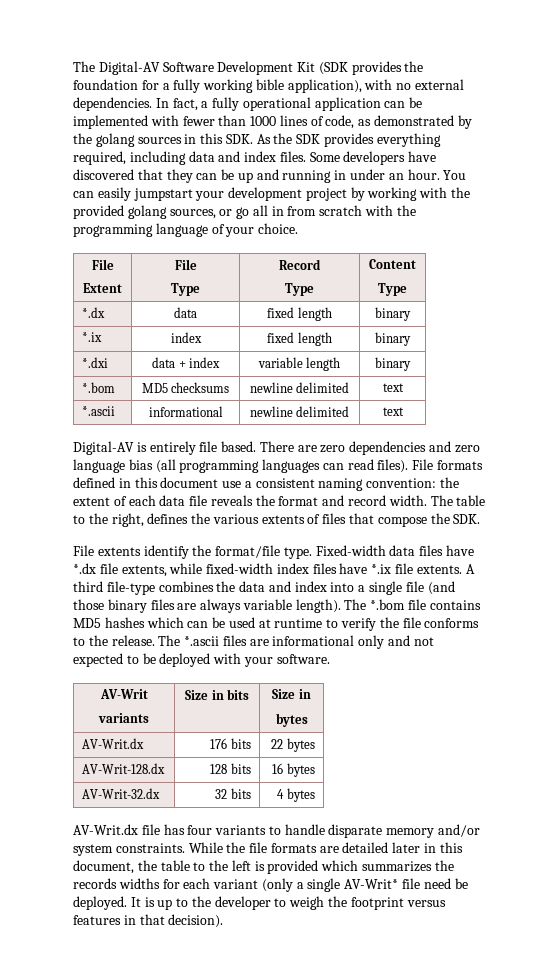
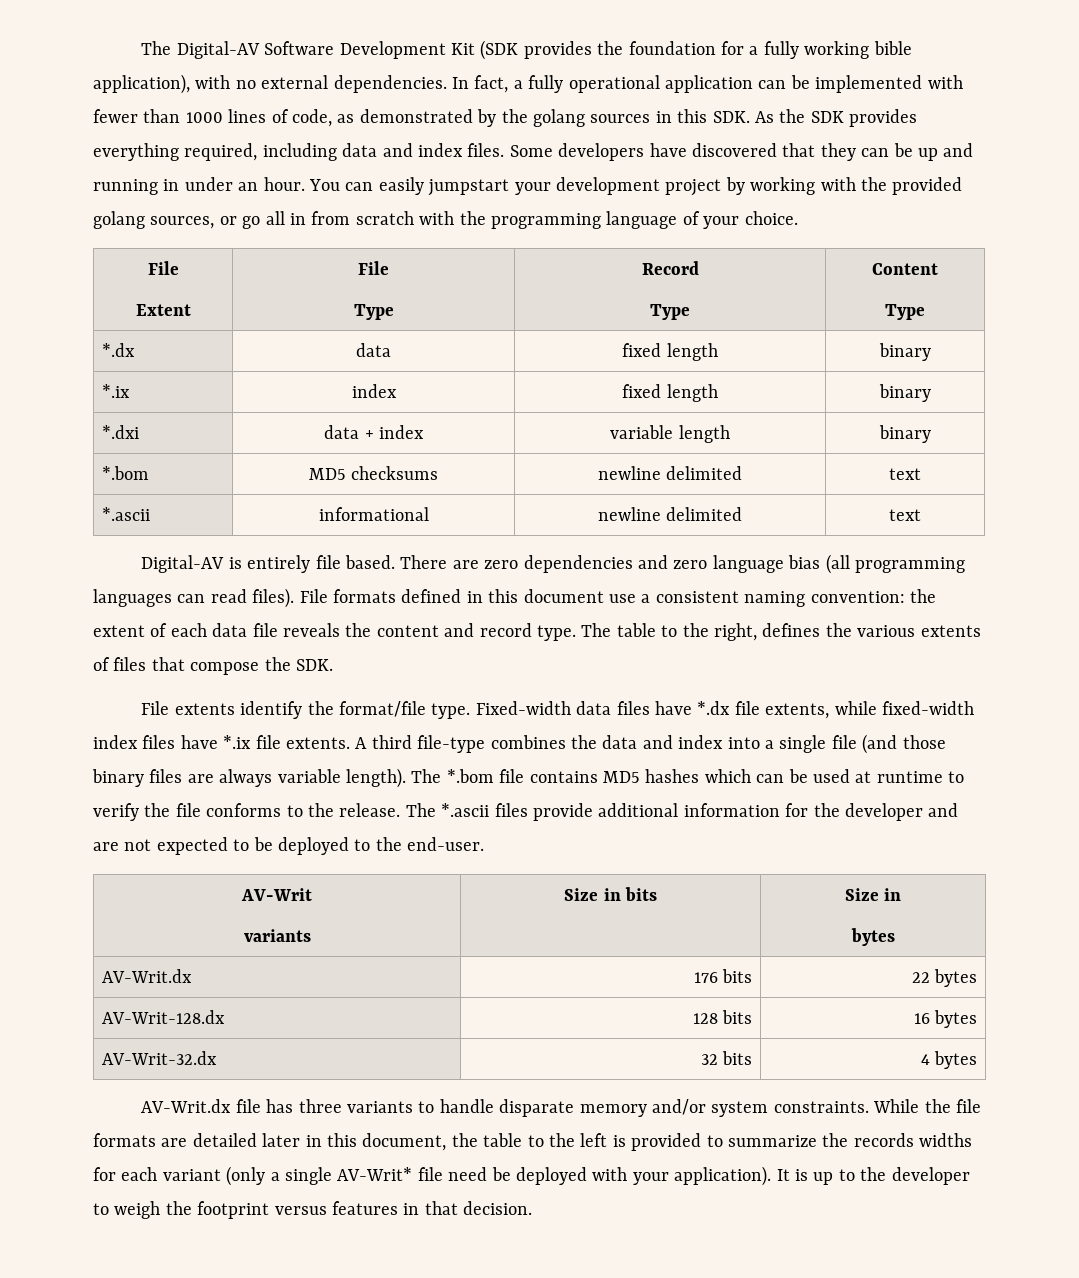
- File formats defined in this document use a consistent naming convention: the extent of each data file reveals the format and record width.
+ File formats defined in this document use a consistent naming convention: the extent of each data file reveals the content and record type.
- The *.ascii files are informational only and not expected to be deployed with your software.
+ The *.ascii files provide additional information for the developer and are not expected to be deployed to the end-user.
- AV-Writ.dx file has four variants to handle disparate memory and/or system constraints.
+ AV-Writ.dx file has three variants to handle disparate memory and/or system constraints.
- While the file formats are detailed later in this document, the table to the left is provided which summarizes the records widths for each variant (only a single AV-Writ* file need be deployed.
+ While the file formats are detailed later in this document, the table to the left is provided to summarize the records widths for each variant (only a single AV-Writ* file need be deployed with your application).
- It is up to the developer to weigh the footprint versus features in that decision).
+ It is up to the developer to weigh the footprint versus features in that decision.

